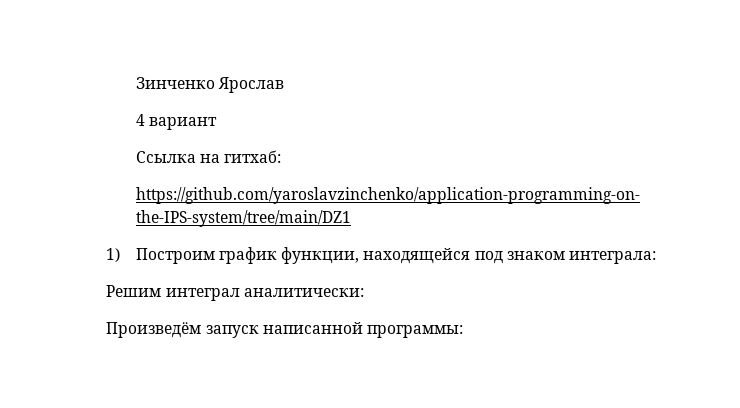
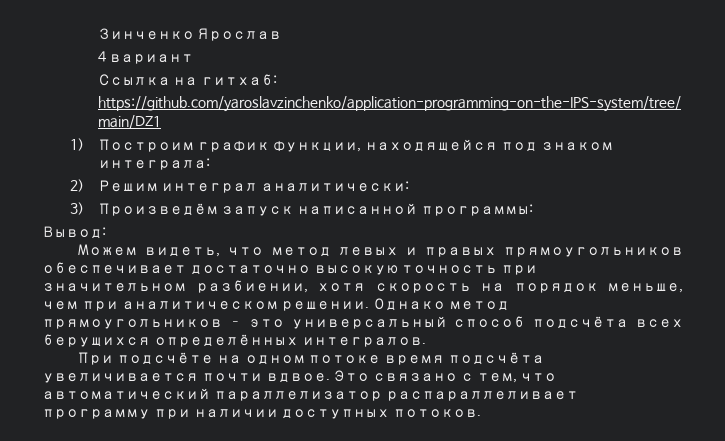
- Решим интеграл аналитически:
+ 2) Решим интеграл аналитически:
- Произведём запуск написанной программы:
+ 3) Произведём запуск написанной программы:
+ Вывод:
+ Можем видеть, что метод левых и правых прямоугольников обеспечивает достаточно высокую точность при значительном разбиении, хотя скорость на порядок меньше, чем при аналитическом решении. Однако метод прямоугольников – это универсальный способ подсчёта всех берущихся определённых интегралов.
+ При подсчёте на одном потоке время подсчёта увеличивается почти вдвое. Это связано с тем, что автоматический параллелизатор распараллеливает программу при наличии доступных потоков.

